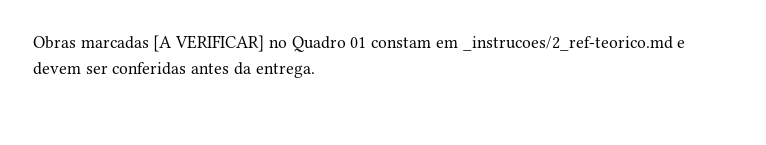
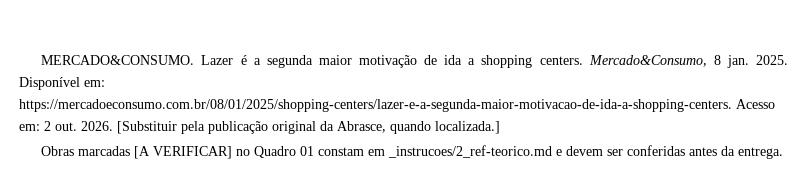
+ MERCADO&CONSUMO. Lazer é a segunda maior motivação de ida a shopping centers. Mercado&Consumo, 8 jan. 2025. Disponível em: https://mercadoeconsumo.com.br/08/01/2025/shopping-centers/lazer-e-a-segunda-maior-motivacao-de-ida-a-shopping-centers. Acesso em: 2 out. 2026. [Substituir pela publicação original da Abrasce, quando localizada.]

